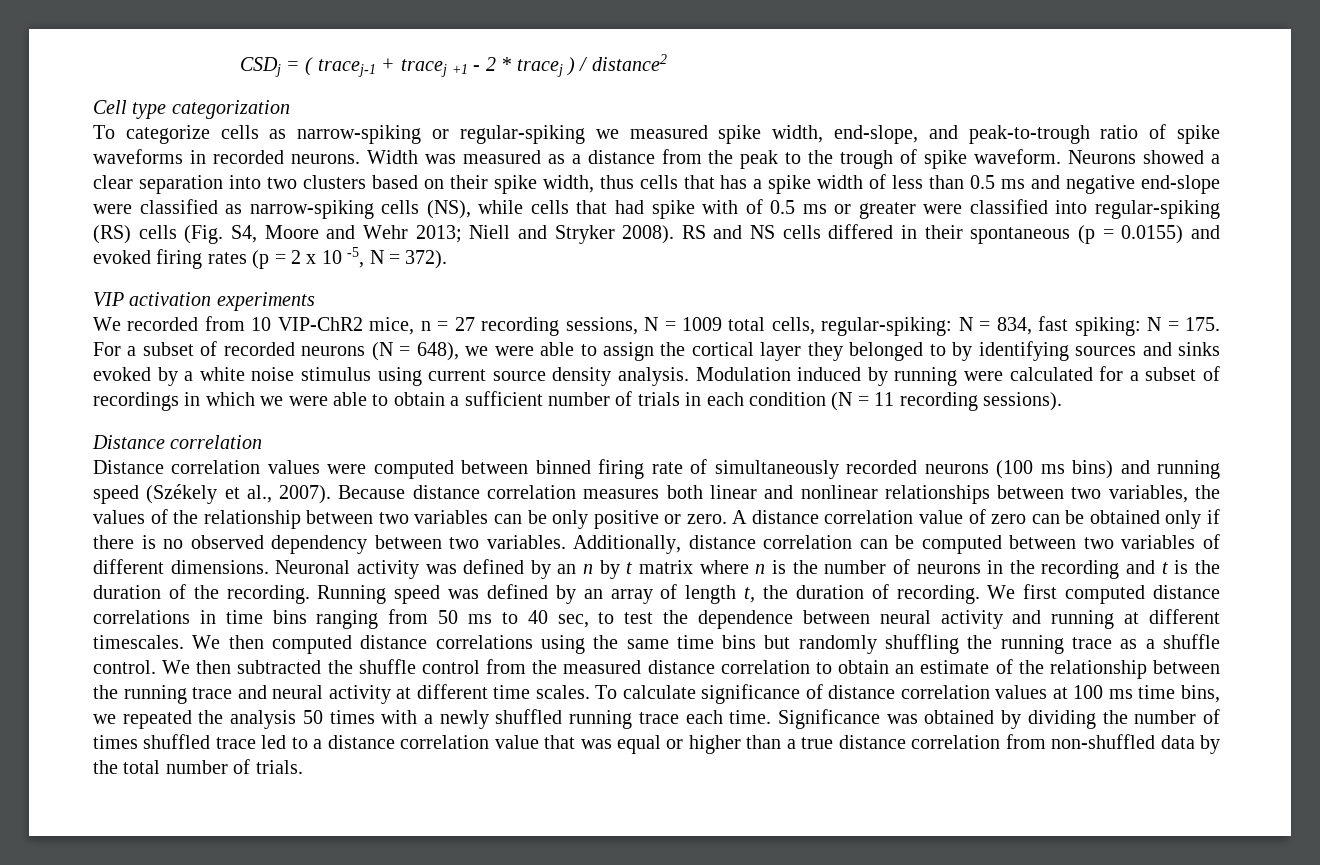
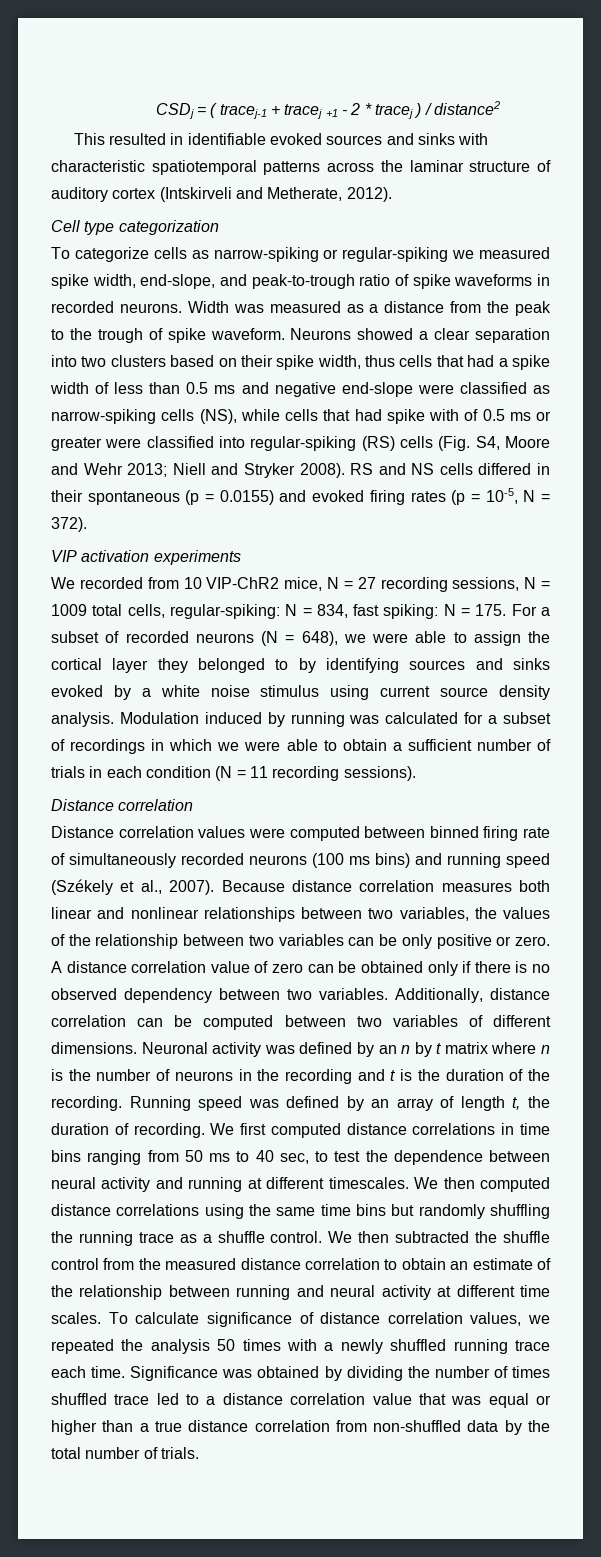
+ This resulted in identifiable evoked sources and sinks with characteristic spatiotemporal patterns across the laminar structure of auditory cortex (Intskirveli and Metherate, 2012).
- Neurons showed a clear separation into two clusters based on their spike width, thus cells that has a spike width of less than 0.5 ms and negative end-slope were classified as narrow-spiking cells (NS), while cells that had spike with of 0.5 ms or greater were classified into regular-spiking (RS) cells (Fig. S4, Moore and Wehr 2013; Niell and Stryker 2008).
+ Neurons showed a clear separation into two clusters based on their spike width, thus cells that had a spike width of less than 0.5 ms and negative end-slope were classified as narrow-spiking cells (NS), while cells that had spike with of 0.5 ms or greater were classified into regular-spiking (RS) cells (Fig. S4, Moore and Wehr 2013; Niell and Stryker 2008).
- RS and NS cells differed in their spontaneous (p = 0.0155) and evoked firing rates (p = 2 x 10 -5, N = 372).
+ RS and NS cells differed in their spontaneous (p = 0.0155) and evoked firing rates (p = 10-5, N = 372).
- We recorded from 10 VIP-ChR2 mice, n = 27 recording sessions, N = 1009 total cells, regular-spiking: N = 834, fast spiking: N = 175. For a subset of recorded neurons (N = 648), we were able to assign the cortical layer they belonged to by identifying sources and sinks evoked by a white noise stimulus using current source density analysis.
+ We recorded from 10 VIP-ChR2 mice, N = 27 recording sessions, N = 1009 total cells, regular-spiking: N = 834, fast spiking: N = 175. For a subset of recorded neurons (N = 648), we were able to assign the cortical layer they belonged to by identifying sources and sinks evoked by a white noise stimulus using current source density analysis.
- Modulation induced by running were calculated for a subset of recordings in which we were able to obtain a sufficient number of trials in each condition (N = 11 recording sessions).
+ Modulation induced by running was calculated for a subset of recordings in which we were able to obtain a sufficient number of trials in each condition (N = 11 recording sessions).
- We then subtracted the shuffle control from the measured distance correlation to obtain an estimate of the relationship between the running trace and neural activity at different time scales.
+ We then subtracted the shuffle control from the measured distance correlation to obtain an estimate of the relationship between running and neural activity at different time scales.
- To calculate significance of distance correlation values at 100 ms time bins, we repeated the analysis 50 times with a newly shuffled running trace each time.
+ To calculate significance of distance correlation values, we repeated the analysis 50 times with a newly shuffled running trace each time.

